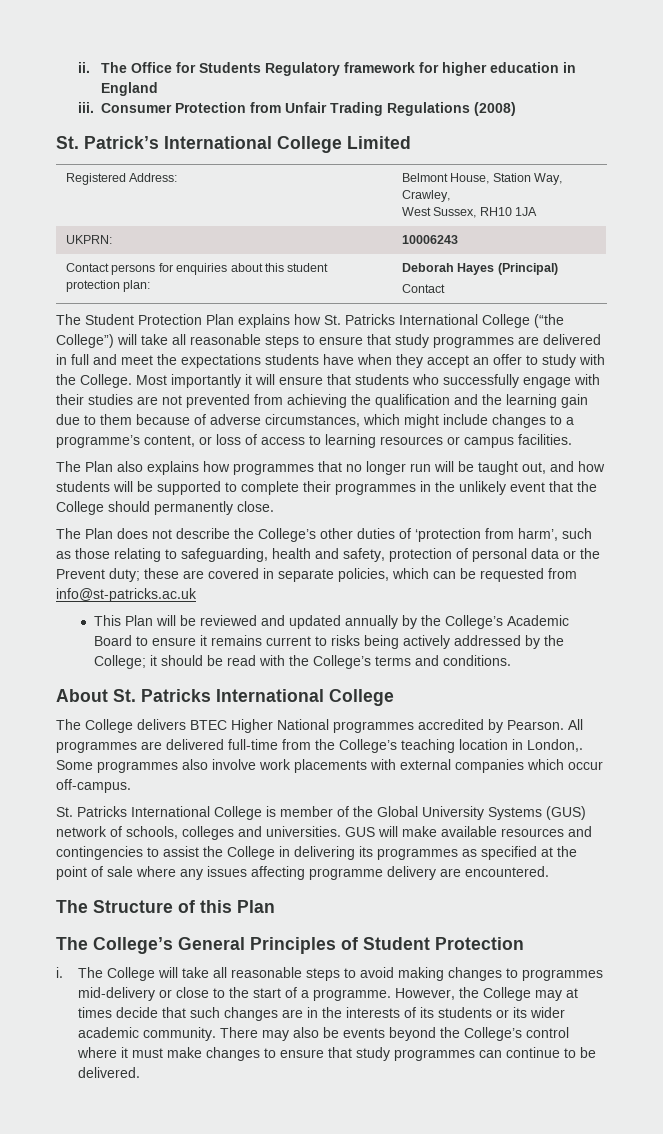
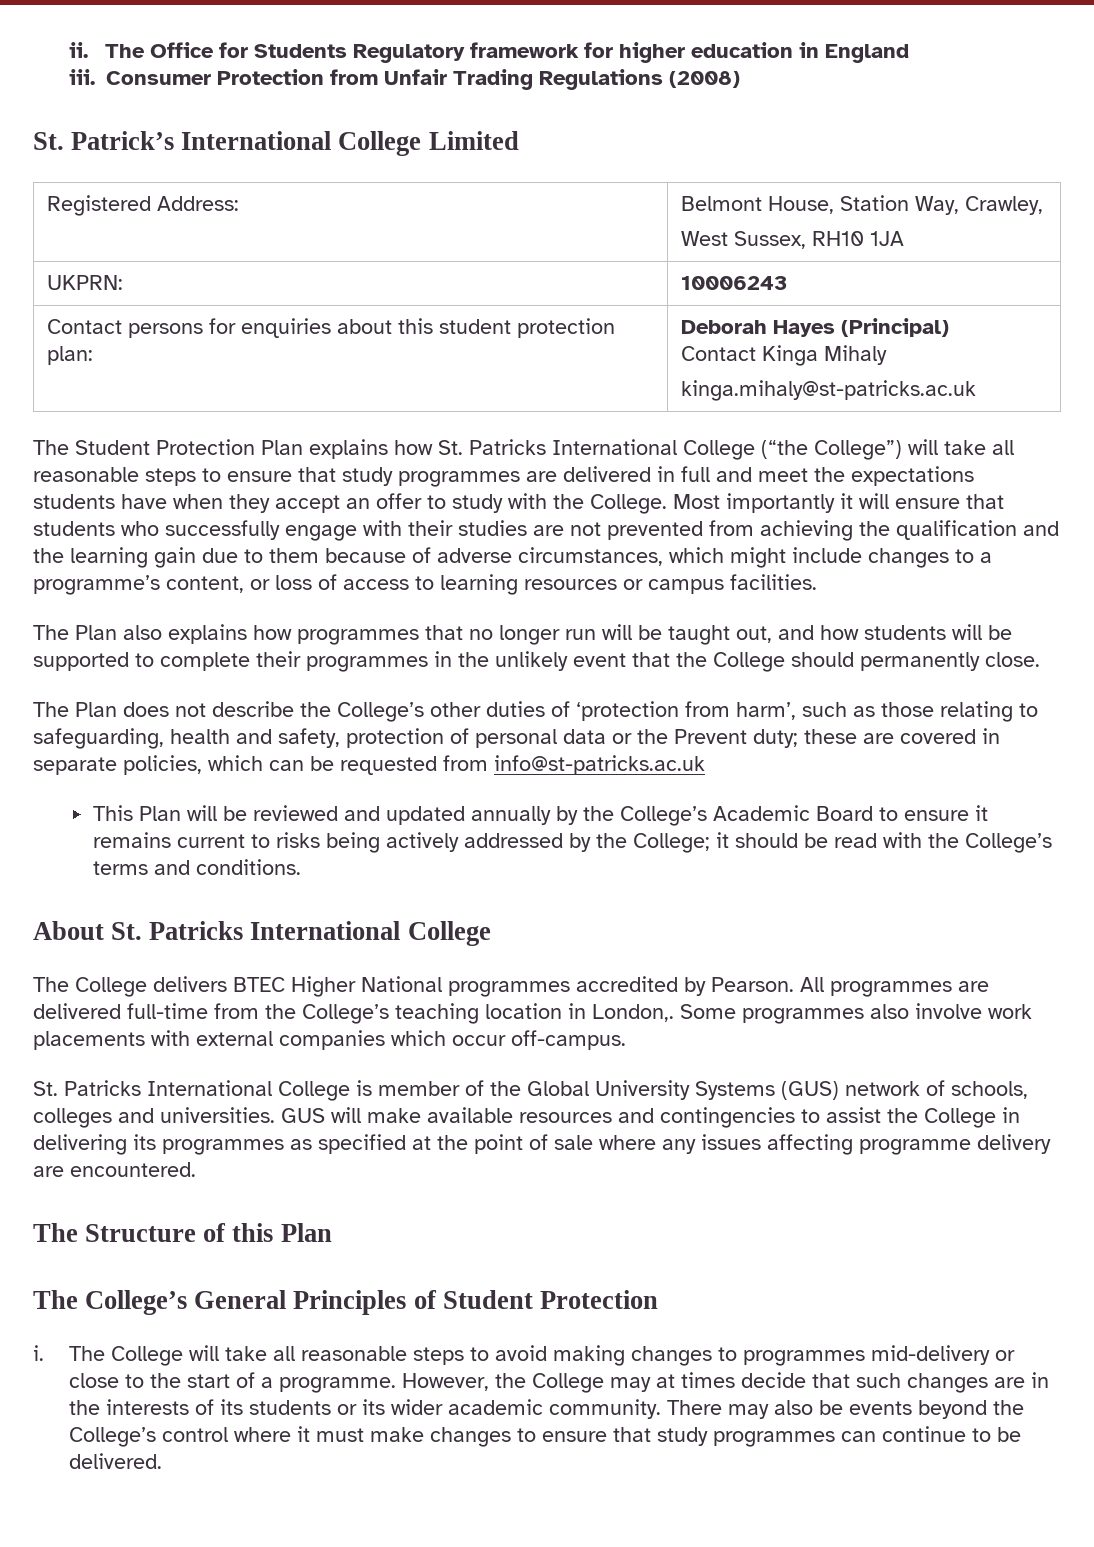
  Contact persons for enquiries about this student protection plan: | Deborah Hayes (Principal)
- Contact
+ Contact Kinga Mihaly
+ kinga.mihaly@st-patricks.ac.uk

